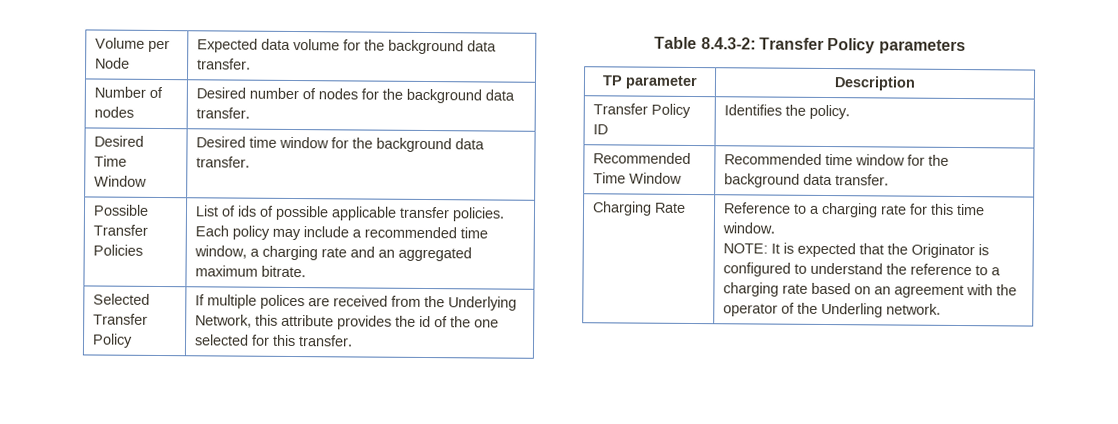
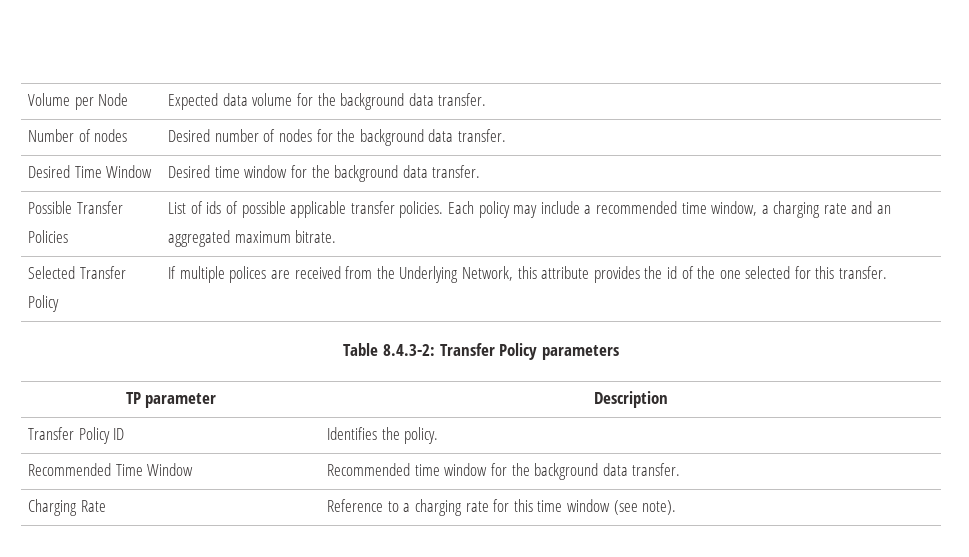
- Charging Rate | Reference to a charging rate for this time window.
- NOTE: It is expected that the Originator is configured to understand the reference to a charging rate based on an agreement with the operator of the Underling network.
+ Charging Rate | Reference to a charging rate for this time window (see note).

